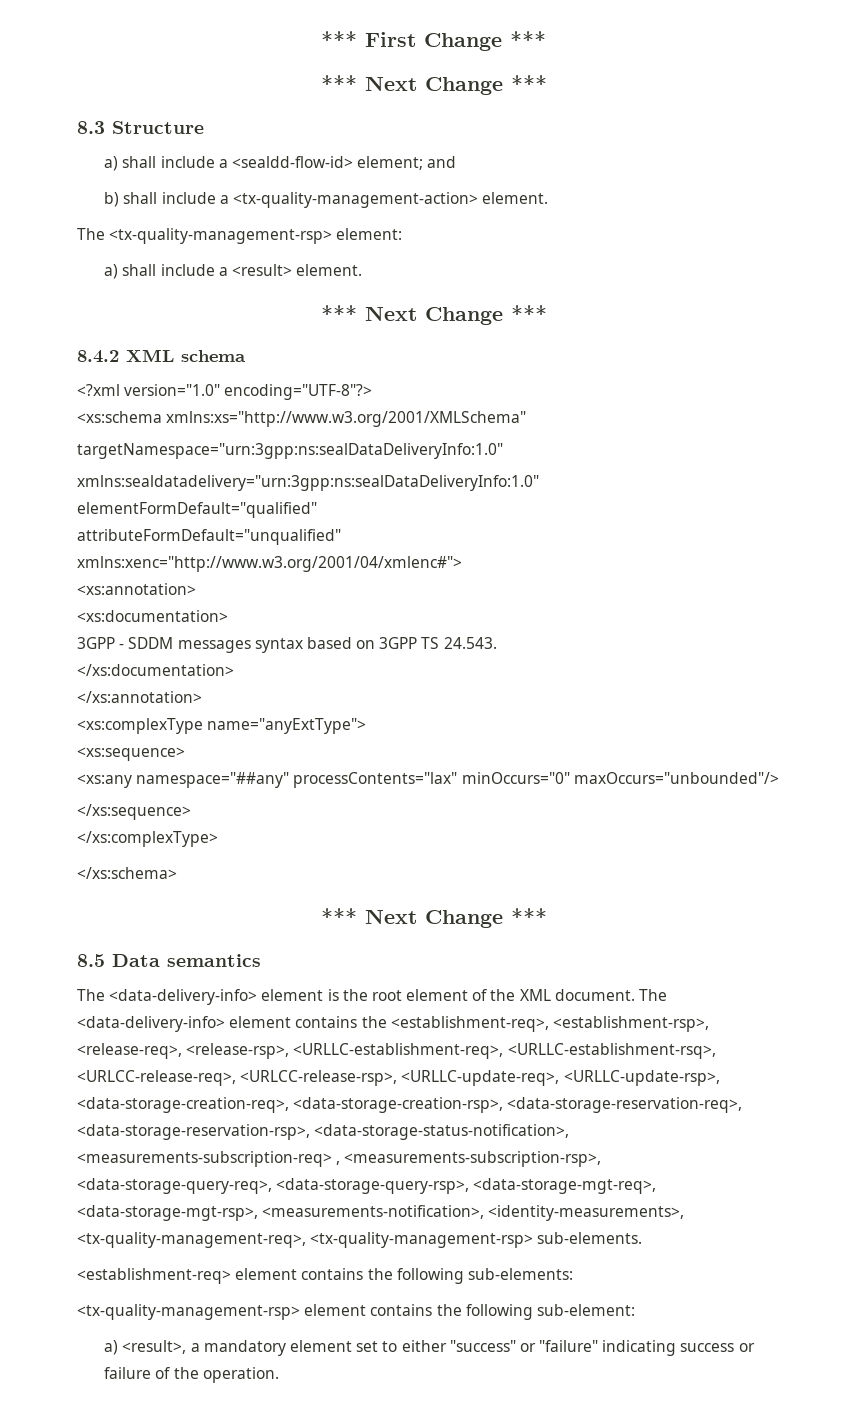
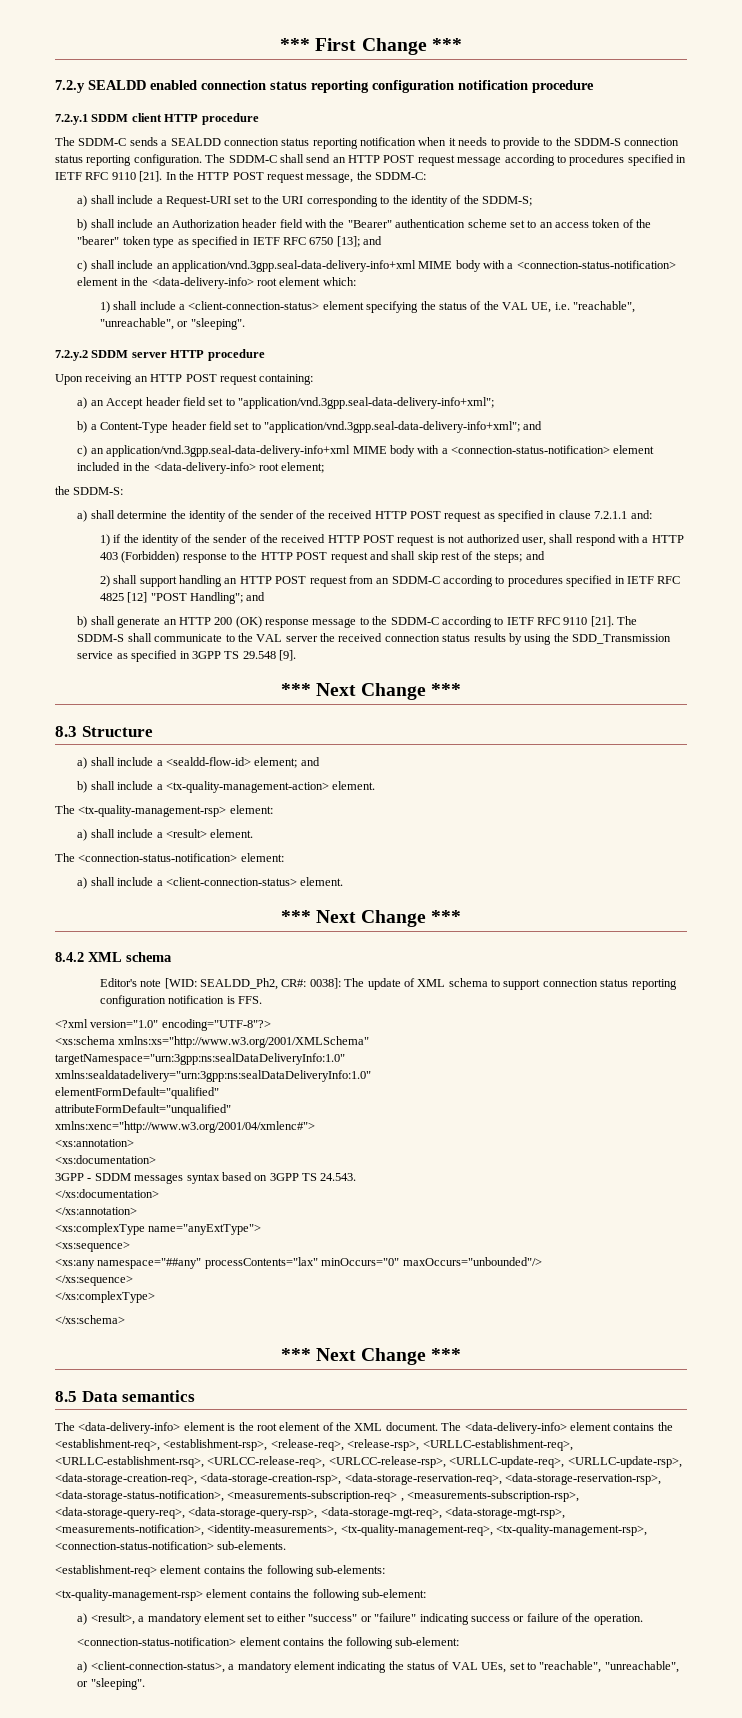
+ 7.2.y SEALDD enabled connection status reporting configuration notification procedure
+ 7.2.y.1 SDDM client HTTP procedure
+ The SDDM-C sends a SEALDD connection status reporting notification when it needs to provide to the SDDM-S connection status reporting configuration. The SDDM-C shall send an HTTP POST request message according to procedures specified in IETF RFC 9110 [21]. In the HTTP POST request message, the SDDM-C:
+ a) shall include a Request-URI set to the URI corresponding to the identity of the SDDM-S;
+ b) shall include an Authorization header field with the "Bearer" authentication scheme set to an access token of the "bearer" token type as specified in IETF RFC 6750 [13]; and
+ c) shall include an application/vnd.3gpp.seal-data-delivery-info+xml MIME body with a <connection-status-notification> element in the <data-delivery-info> root element which:
+ 1) shall include a <client-connection-status> element specifying the status of the VAL UE, i.e. "reachable", "unreachable", or "sleeping".
+ 7.2.y.2 SDDM server HTTP procedure
+ Upon receiving an HTTP POST request containing:
+ a) an Accept header field set to "application/vnd.3gpp.seal-data-delivery-info+xml";
+ b) a Content-Type header field set to "application/vnd.3gpp.seal-data-delivery-info+xml"; and
+ c) an application/vnd.3gpp.seal-data-delivery-info+xml MIME body with a <connection-status-notification> element included in the <data-delivery-info> root element;
+ the SDDM-S:
+ a) shall determine the identity of the sender of the received HTTP POST request as specified in clause 7.2.1.1 and:
+ 1) if the identity of the sender of the received HTTP POST request is not authorized user, shall respond with a HTTP 403 (Forbidden) response to the HTTP POST request and shall skip rest of the steps; and
+ 2) shall support handling an HTTP POST request from an SDDM-C according to procedures specified in IETF RFC 4825 [12] "POST Handling"; and
+ b) shall generate an HTTP 200 (OK) response message to the SDDM-C according to IETF RFC 9110 [21]. The SDDM-S shall communicate to the VAL server the received connection status results by using the SDD_Transmission service as specified in 3GPP TS 29.548 [9].
+ The <connection-status-notification> element:
+ a) shall include a <client-connection-status> element.
+ Editor's note [WID: SEALDD_Ph2, CR#: 0038]: The update of XML schema to support connection status reporting configuration notification is FFS.
- The <data-delivery-info> element contains the <establishment-req>, <establishment-rsp>, <release-req>, <release-rsp>, <URLLC-establishment-req>, <URLLC-establishment-rsq>, <URLCC-release-req>, <URLCC-release-rsp>, <URLLC-update-req>, <URLLC-update-rsp>, <data-storage-creation-req>, <data-storage-creation-rsp>, <data-storage-reservation-req>, <data-storage-reservation-rsp>, <data-storage-status-notification>, <measurements-subscription-req> , <measurements-subscription-rsp>, <data-storage-query-req>, <data-storage-query-rsp>, <data-storage-mgt-req>, <data-storage-mgt-rsp>, <measurements-notification>, <identity-measurements>, <tx-quality-management-req>, <tx-quality-management-rsp> sub-elements.
+ The <data-delivery-info> element contains the <establishment-req>, <establishment-rsp>, <release-req>, <release-rsp>, <URLLC-establishment-req>, <URLLC-establishment-rsq>, <URLCC-release-req>, <URLCC-release-rsp>, <URLLC-update-req>, <URLLC-update-rsp>, <data-storage-creation-req>, <data-storage-creation-rsp>, <data-storage-reservation-req>, <data-storage-reservation-rsp>, <data-storage-status-notification>, <measurements-subscription-req> , <measurements-subscription-rsp>, <data-storage-query-req>, <data-storage-query-rsp>, <data-storage-mgt-req>, <data-storage-mgt-rsp>, <measurements-notification>, <identity-measurements>, <tx-quality-management-req>, <tx-quality-management-rsp>, <connection-status-notification> sub-elements.
+ <connection-status-notification> element contains the following sub-element:
+ a) <client-connection-status>, a mandatory element indicating the status of VAL UEs, set to "reachable", "unreachable", or "sleeping".

